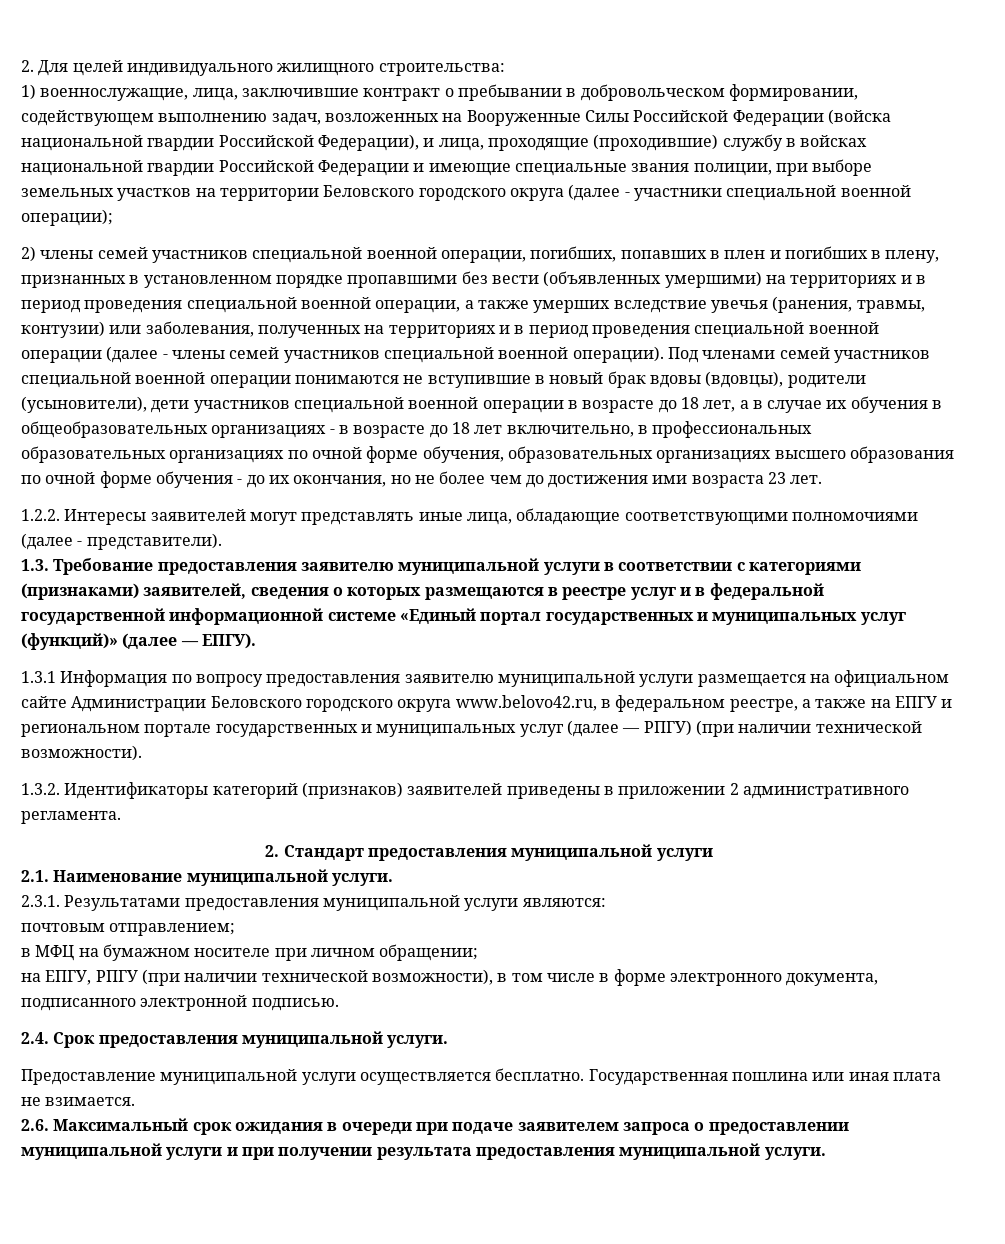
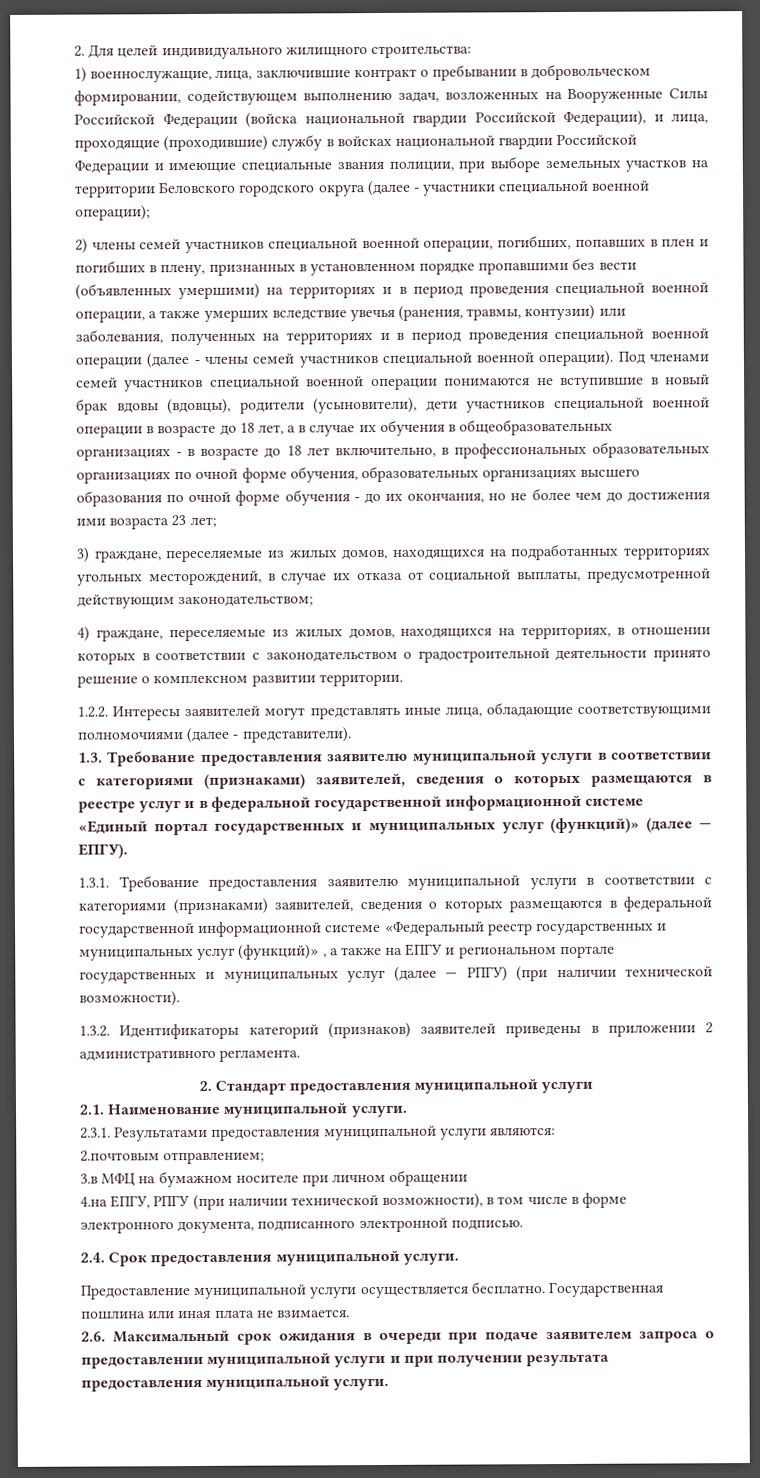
- Под членами семей участников специальной военной операции понимаются не вступившие в новый брак вдовы (вдовцы), родители (усыновители), дети участников специальной военной операции в возрасте до 18 лет, а в случае их обучения в общеобразовательных организациях - в возрасте до 18 лет включительно, в профессиональных образовательных организациях по очной форме обучения, образовательных организациях высшего образования по очной форме обучения - до их окончания, но не более чем до достижения ими возраста 23 лет.
+ Под членами семей участников специальной военной операции понимаются не вступившие в новый брак вдовы (вдовцы), родители (усыновители), дети участников специальной военной операции в возрасте до 18 лет, а в случае их обучения в общеобразовательных организациях - в возрасте до 18 лет включительно, в профессиональных образовательных организациях по очной форме обучения, образовательных организациях высшего образования по очной форме обучения - до их окончания, но не более чем до достижения ими возраста 23 лет;
+ 3) граждане, переселяемые из жилых домов, находящихся на подработанных территориях угольных месторождений, в случае их отказа от социальной выплаты, предусмотренной действующим законодательством;
+ 4) граждане, переселяемые из жилых домов, находящихся на территориях, в отношении которых в соответствии с законодательством о градостроительной деятельности принято решение о комплексном развитии территории.
- 1.3.1 Информация по вопросу предоставления заявителю муниципальной услуги размещается на официальном сайте Администрации Беловского городского округа www.belovo42.ru, в федеральном реестре, а также на ЕПГУ и региональном портале государственных и муниципальных услуг (далее — РПГУ) (при наличии технической возможности).
+ 1.3.1. Требование предоставления заявителю муниципальной услуги в соответствии с категориями (признаками) заявителей, сведения о которых размещаются в федеральной государственной информационной системе «Федеральный реестр государственных и муниципальных услуг (функций)» , а также на ЕПГУ и региональном портале государственных и муниципальных услуг (далее — РПГУ) (при наличии технической возможности).
- почтовым отправлением;
+ 2.почтовым отправлением;
- в МФЦ на бумажном носителе при личном обращении;
- на ЕПГУ, РПГУ (при наличии технической возможности), в том числе в форме электронного документа, подписанного электронной подписью.
+ 3.в МФЦ на бумажном носителе при личном обращении
+ 4.на ЕПГУ, РПГУ (при наличии технической возможности), в том числе в форме электронного документа, подписанного электронной подписью.

